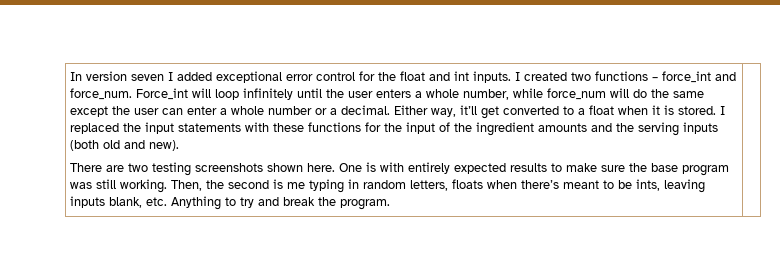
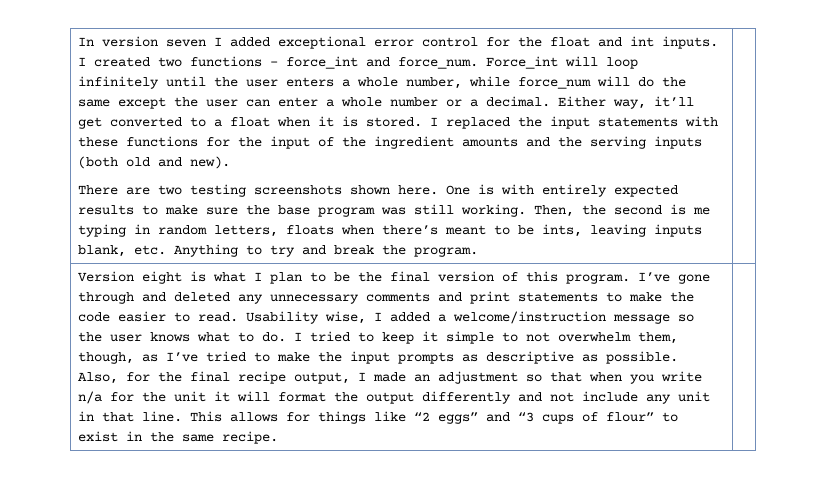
+ Version eight is what I plan to be the final version of this program. I’ve gone through and deleted any unnecessary comments and print statements to make the code easier to read. Usability wise, I added a welcome/instruction message so the user knows what to do. I tried to keep it simple to not overwhelm them, though, as I’ve tried to make the input prompts as descriptive as possible. Also, for the final recipe output, I made an adjustment so that when you write n/a for the unit it will format the output differently and not include any unit in that line. This allows for things like “2 eggs” and “3 cups of flour” to exist in the same recipe.

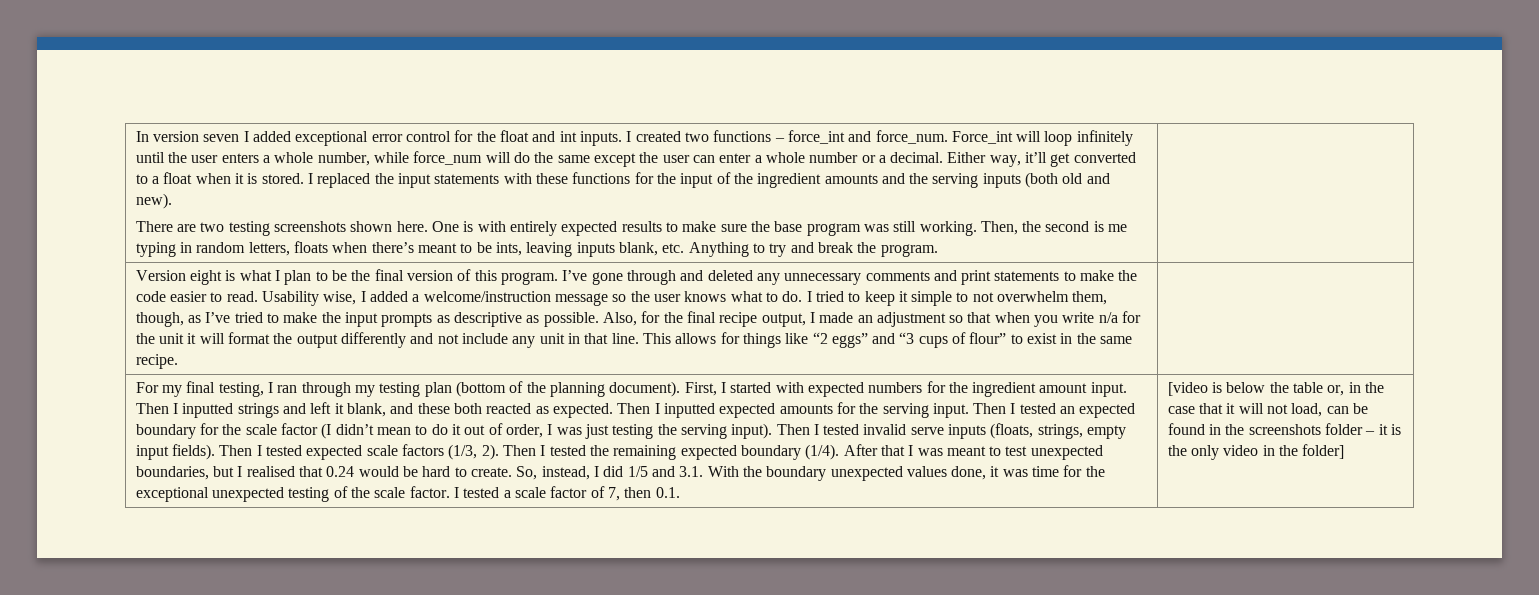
+ For my final testing, I ran through my testing plan (bottom of the planning document). First, I started with expected numbers for the ingredient amount input. Then I inputted strings and left it blank, and these both reacted as expected. Then I inputted expected amounts for the serving input. Then I tested an expected boundary for the scale factor (I didn’t mean to do it out of order, I was just testing the serving input). Then I tested invalid serve inputs (floats, strings, empty input fields). Then I tested expected scale factors (1/3, 2). Then I tested the remaining expected boundary (1/4). After that I was meant to test unexpected boundaries, but I realised that 0.24 would be hard to create. So, instead, I did 1/5 and 3.1. With the boundary unexpected values done, it was time for the exceptional unexpected testing of the scale factor. I tested a scale factor of 7, then 0.1. | [video is below the table or, in the case that it will not load, can be found in the screenshots folder – it is the only video in the folder]

